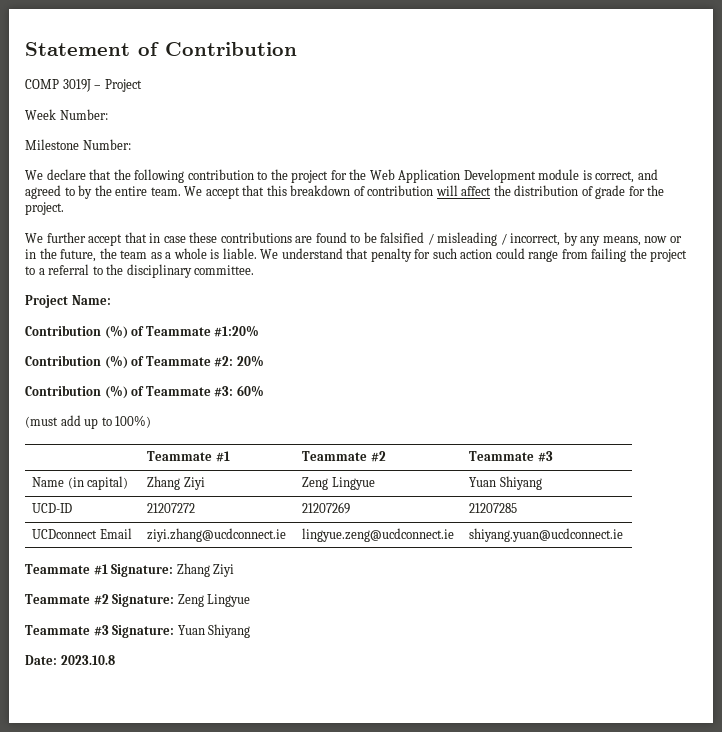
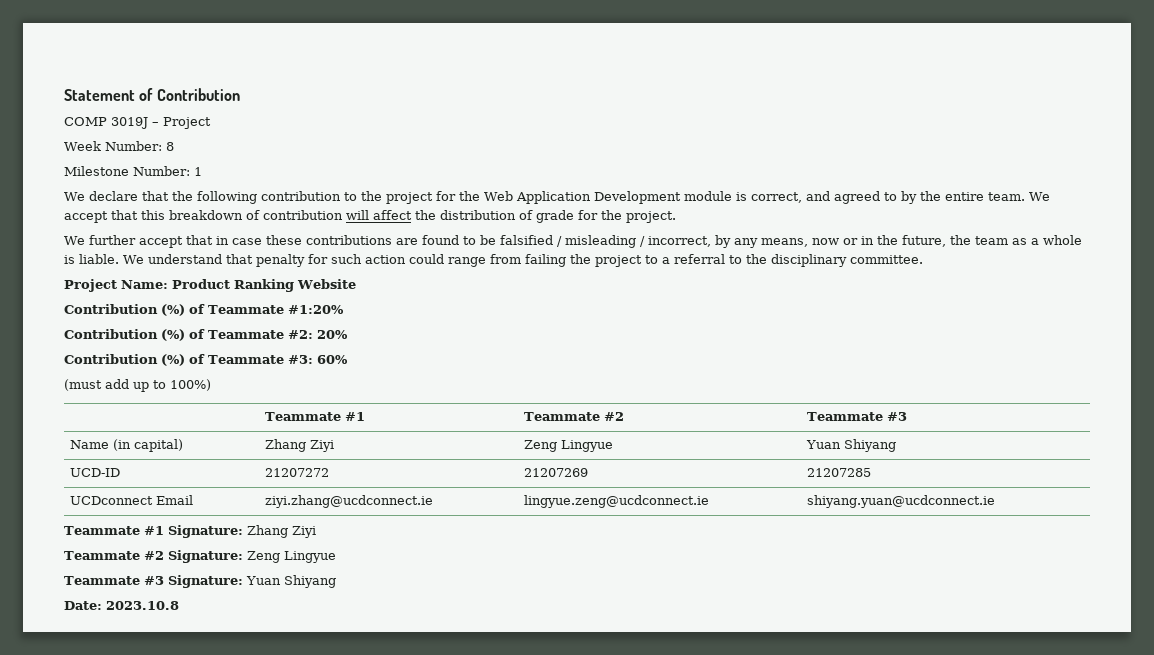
- Week Number:
+ Week Number: 8
- Milestone Number:
+ Milestone Number: 1
- Project Name:
+ Project Name: Product Ranking Website

